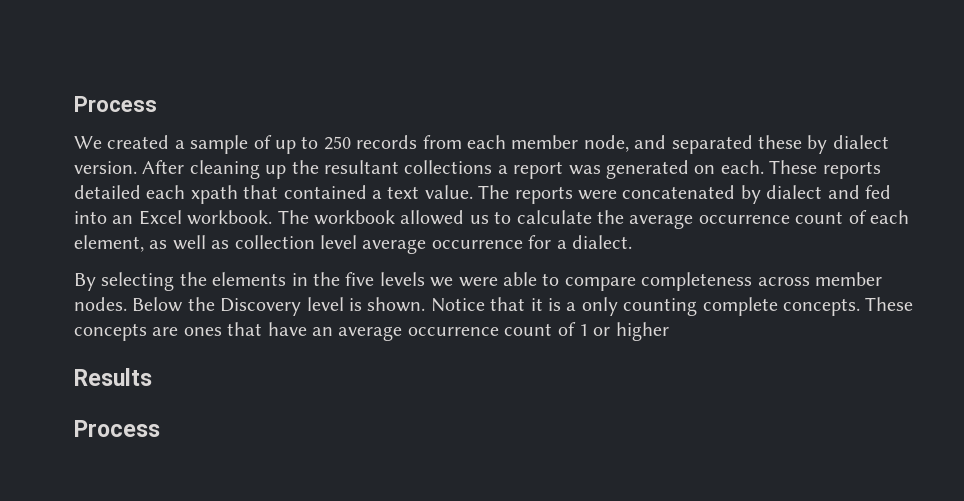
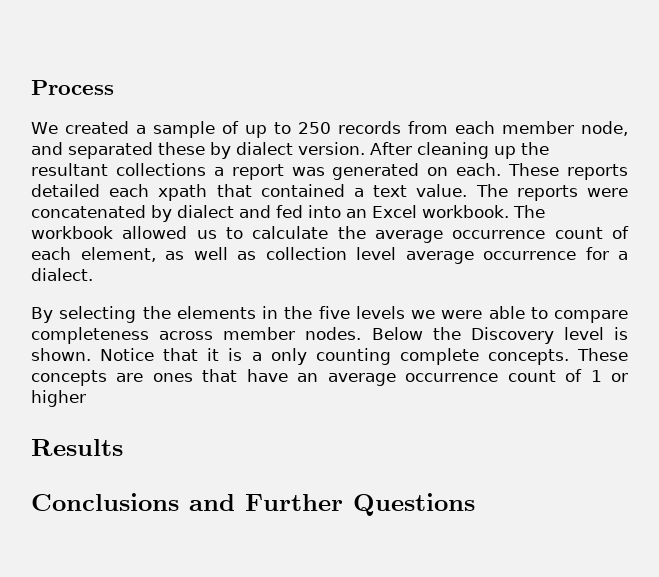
  Results
- Process
+ Conclusions and Further Questions

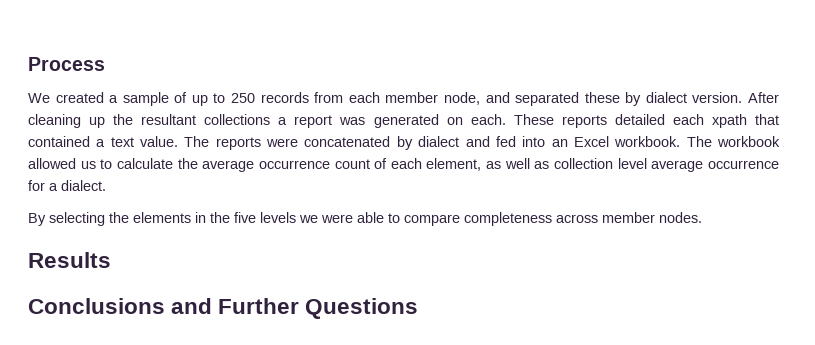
- Below the Discovery level is shown. Notice that it is a only counting complete concepts. These concepts are ones that have an average occurrence count of 1 or higher

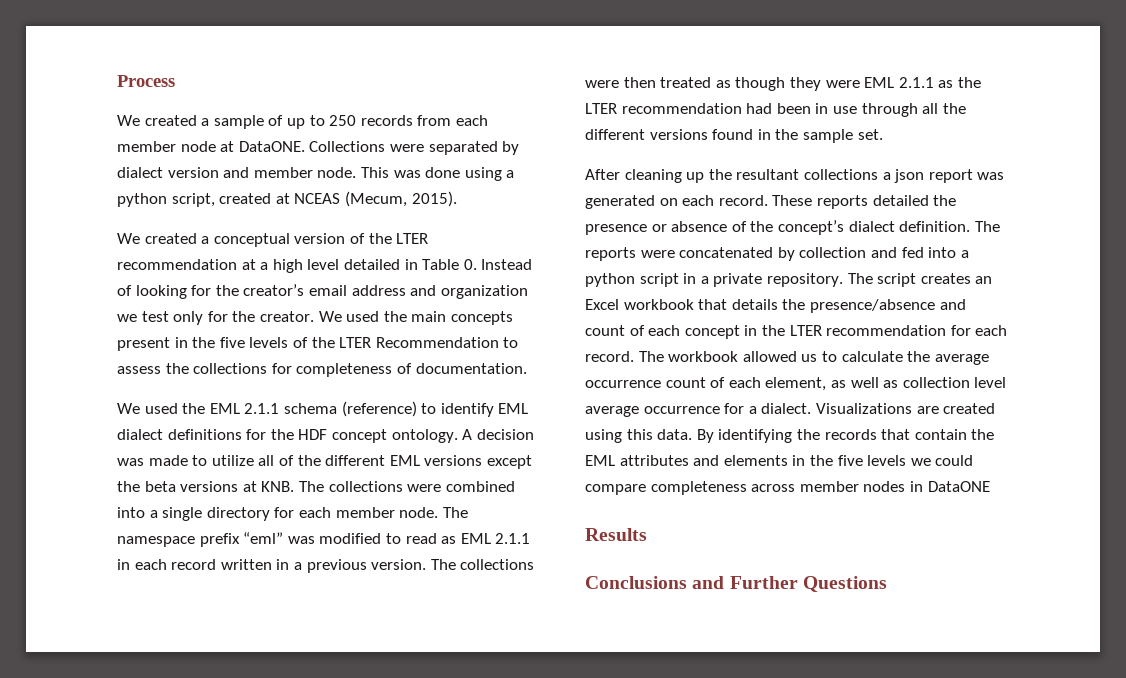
- We created a sample of up to 250 records from each member node, and separated these by dialect version. After cleaning up the resultant collections a report was generated on each.
+ We created a sample of up to 250 records from each member node at DataONE. Collections were separated by dialect version and member node. This was done using a python script, created at NCEAS (Mecum, 2015).
+ We created a conceptual version of the LTER recommendation at a high level detailed in Table 0. Instead of looking for the creator’s email address and organization we test only for the creator. We used the main concepts present in the five levels of the LTER Recommendation to assess the collections for completeness of documentation.
+ We used the EML 2.1.1 schema (reference) to identify EML dialect definitions for the HDF concept ontology. A decision was made to utilize all of the different EML versions except the beta versions at KNB. The collections were combined into a single directory for each member node. The namespace prefix “eml” was modified to read as EML 2.1.1 in each record written in a previous version. The collections were then treated as though they were EML 2.1.1 as the LTER recommendation had been in use through all the different versions found in the sample set.
+ After cleaning up the resultant collections a json report was generated on each record.
- These reports detailed each xpath that contained a text value.
+ These reports detailed the presence or absence of the concept’s dialect definition.
- The reports were concatenated by dialect and fed into an Excel workbook.
+ The reports were concatenated by collection and fed into a python script in a private repository. The script creates an Excel workbook that details the presence/absence and count of each concept in the LTER recommendation for each record.
- The workbook allowed us to calculate the average occurrence count of each element, as well as collection level average occurrence for a dialect.
- By selecting the elements in the five levels we were able to compare completeness across member nodes.
+ The workbook allowed us to calculate the average occurrence count of each element, as well as collection level average occurrence for a dialect. Visualizations are created using this data. By identifying the records that contain the EML attributes and elements in the five levels we could compare completeness across member nodes in DataONE

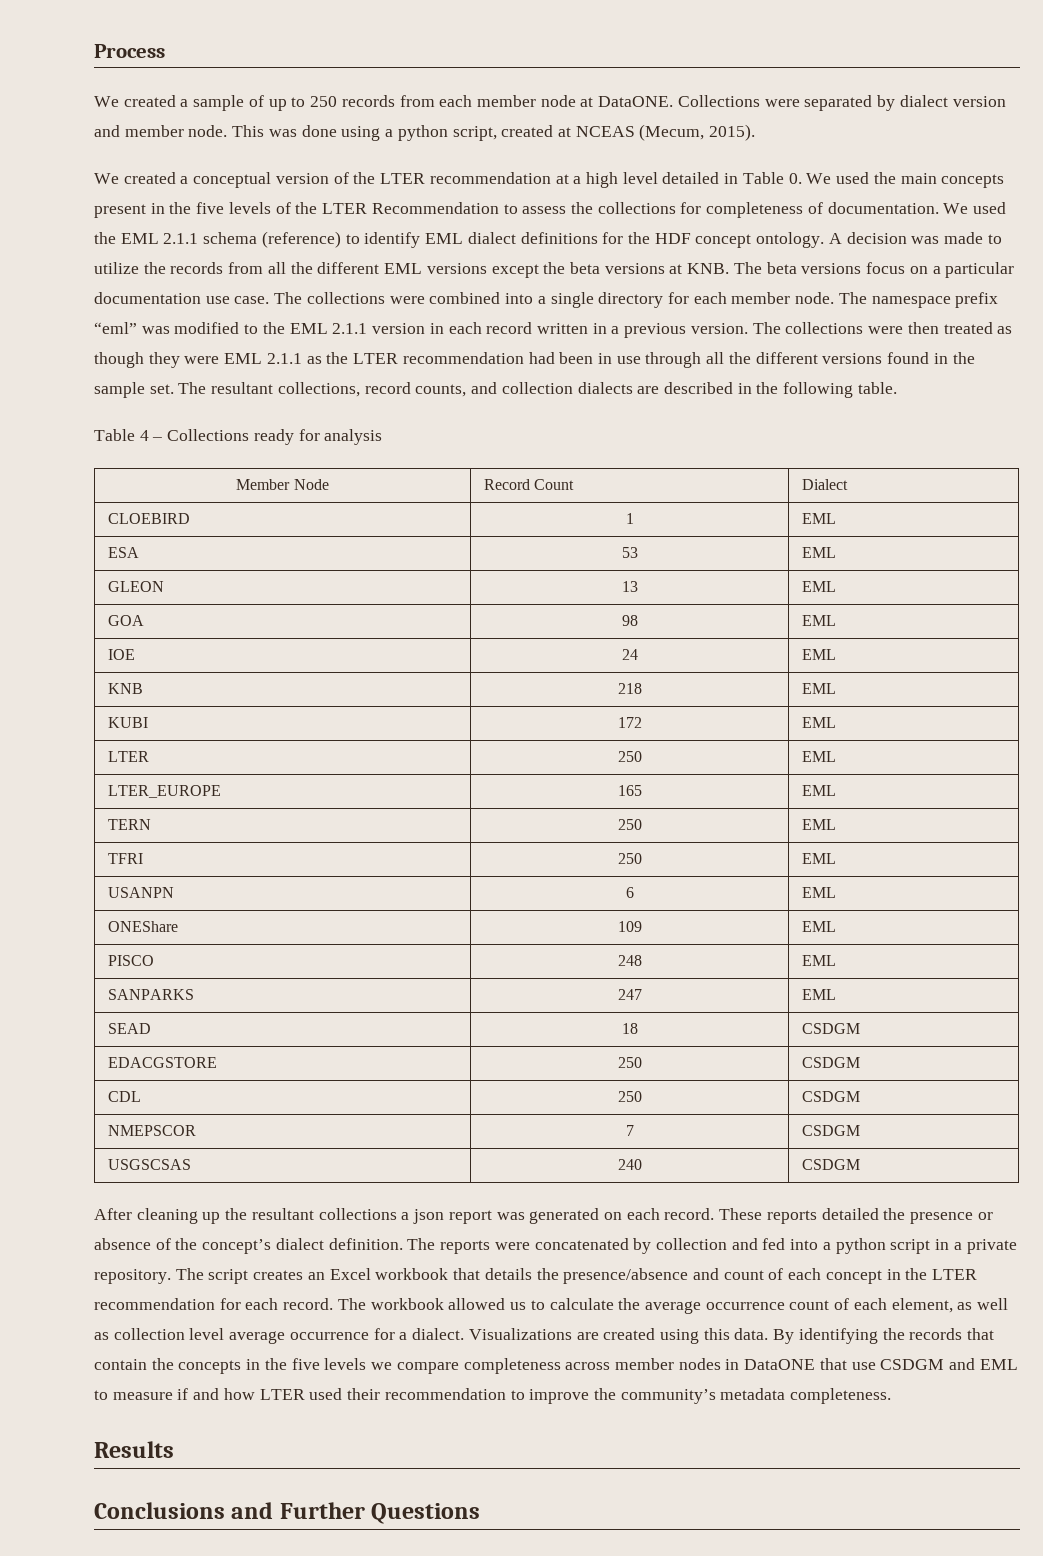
- We created a conceptual version of the LTER recommendation at a high level detailed in Table 0. Instead of looking for the creator’s email address and organization we test only for the creator. We used the main concepts present in the five levels of the LTER Recommendation to assess the collections for completeness of documentation.
- We used the EML 2.1.1 schema (reference) to identify EML dialect definitions for the HDF concept ontology.
+ We created a conceptual version of the LTER recommendation at a high level detailed in Table 0. We used the main concepts present in the five levels of the LTER Recommendation to assess the collections for completeness of documentation. We used the EML 2.1.1 schema (reference) to identify EML dialect definitions for the HDF concept ontology.
- A decision was made to utilize all of the different EML versions except the beta versions at KNB. The collections were combined into a single directory for each member node.
+ A decision was made to utilize the records from all the different EML versions except the beta versions at KNB. The beta versions focus on a particular documentation use case. The collections were combined into a single directory for each member node.
- The namespace prefix “eml” was modified to read as EML 2.1.1 in each record written in a previous version.
+ The namespace prefix “eml” was modified to the EML 2.1.1 version in each record written in a previous version.
+ The resultant collections, record counts, and collection dialects are described in the following table.
+ Table 4 – Collections ready for analysis
+ Member Node | Record Count | Dialect
+ CLOEBIRD | 1 | EML
+ ESA | 53 | EML
+ GLEON | 13 | EML
+ GOA | 98 | EML
+ IOE | 24 | EML
+ KNB | 218 | EML
+ KUBI | 172 | EML
+ LTER | 250 | EML
+ LTER_EUROPE | 165 | EML
+ TERN | 250 | EML
+ TFRI | 250 | EML
+ USANPN | 6 | EML
+ ONEShare | 109 | EML
+ PISCO | 248 | EML
+ SANPARKS | 247 | EML
+ SEAD | 18 | CSDGM
+ EDACGSTORE | 250 | CSDGM
+ CDL | 250 | CSDGM
+ NMEPSCOR | 7 | CSDGM
+ USGSCSAS | 240 | CSDGM
- By identifying the records that contain the EML attributes and elements in the five levels we could compare completeness across member nodes in DataONE
+ By identifying the records that contain the concepts in the five levels we compare completeness across member nodes in DataONE that use CSDGM and EML to measure if and how LTER used their recommendation to improve the community’s metadata completeness.

